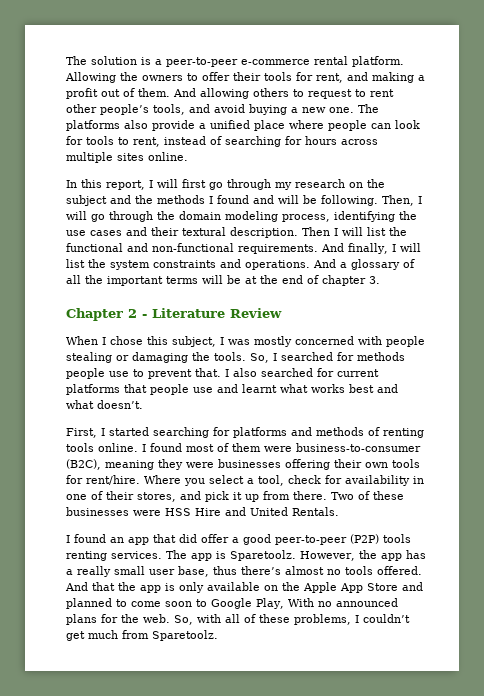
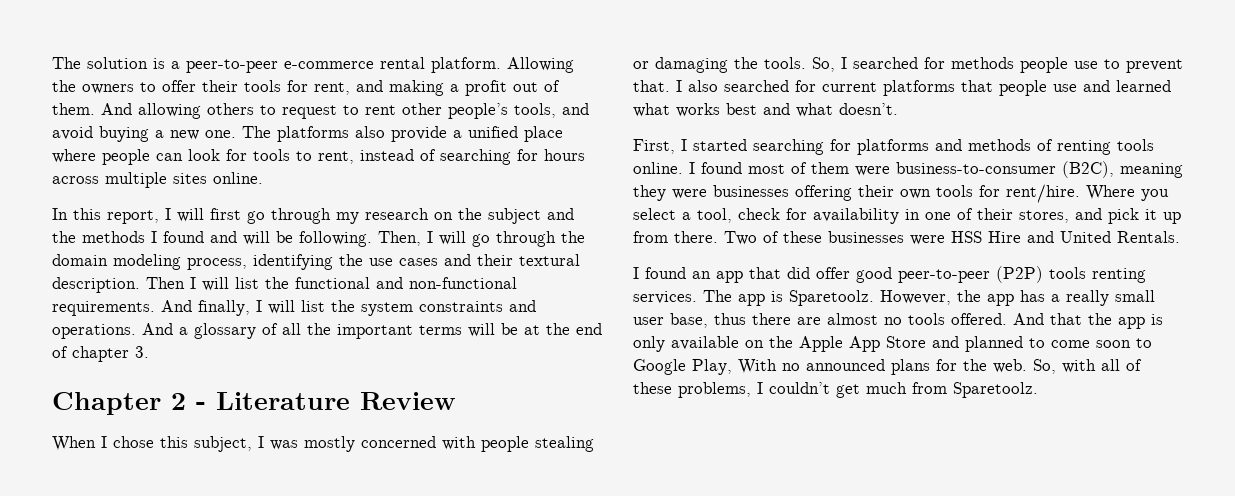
- I also searched for current platforms that people use and learnt what works best and what doesn’t.
+ I also searched for current platforms that people use and learned what works best and what doesn’t.
- I found an app that did offer a good peer-to-peer (P2P) tools renting services.
+ I found an app that did offer good peer-to-peer (P2P) tools renting services.
- However, the app has a really small user base, thus there’s almost no tools offered.
+ However, the app has a really small user base, thus there are almost no tools offered.

